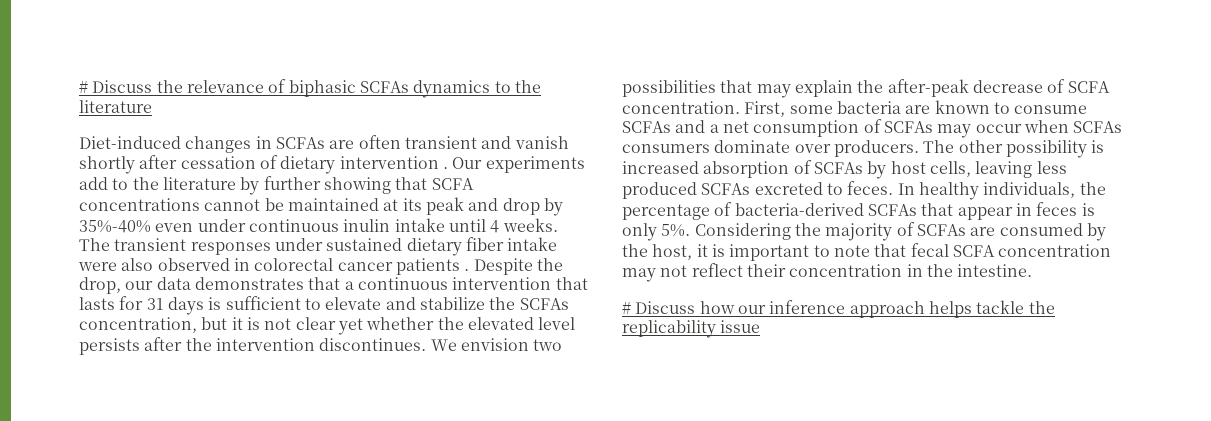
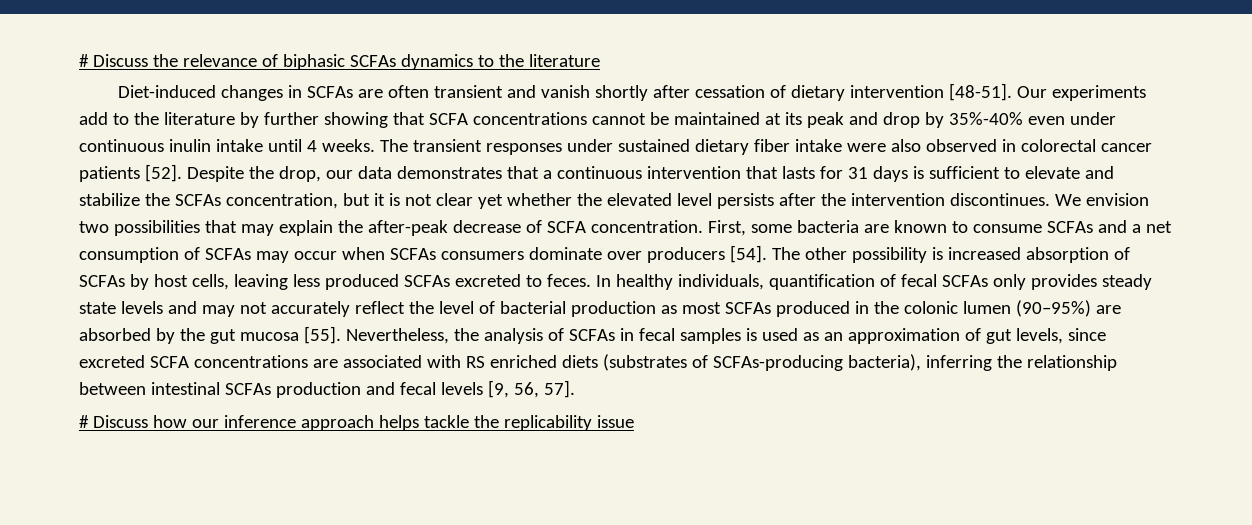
- Diet-induced changes in SCFAs are often transient and vanish shortly after cessation of dietary intervention .
+ Diet-induced changes in SCFAs are often transient and vanish shortly after cessation of dietary intervention [48-51].
- The transient responses under sustained dietary fiber intake were also observed in colorectal cancer patients .
+ The transient responses under sustained dietary fiber intake were also observed in colorectal cancer patients [52].
- First, some bacteria are known to consume SCFAs and a net consumption of SCFAs may occur when SCFAs consumers dominate over producers.
+ First, some bacteria are known to consume SCFAs and a net consumption of SCFAs may occur when SCFAs consumers dominate over producers [54].
- In healthy individuals, the percentage of bacteria-derived SCFAs that appear in feces is only 5%. Considering the majority of SCFAs are consumed by the host, it is important to note that fecal SCFA concentration may not reflect their concentration in the intestine.
+ In healthy individuals, quantification of fecal SCFAs only provides steady state levels and may not accurately reflect the level of bacterial production as most SCFAs produced in the colonic lumen (90–95%) are absorbed by the gut mucosa [55]. Nevertheless, the analysis of SCFAs in fecal samples is used as an approximation of gut levels, since excreted SCFA concentrations are associated with RS enriched diets (substrates of SCFAs-producing bacteria), inferring the relationship between intestinal SCFAs production and fecal levels [9, 56, 57].

